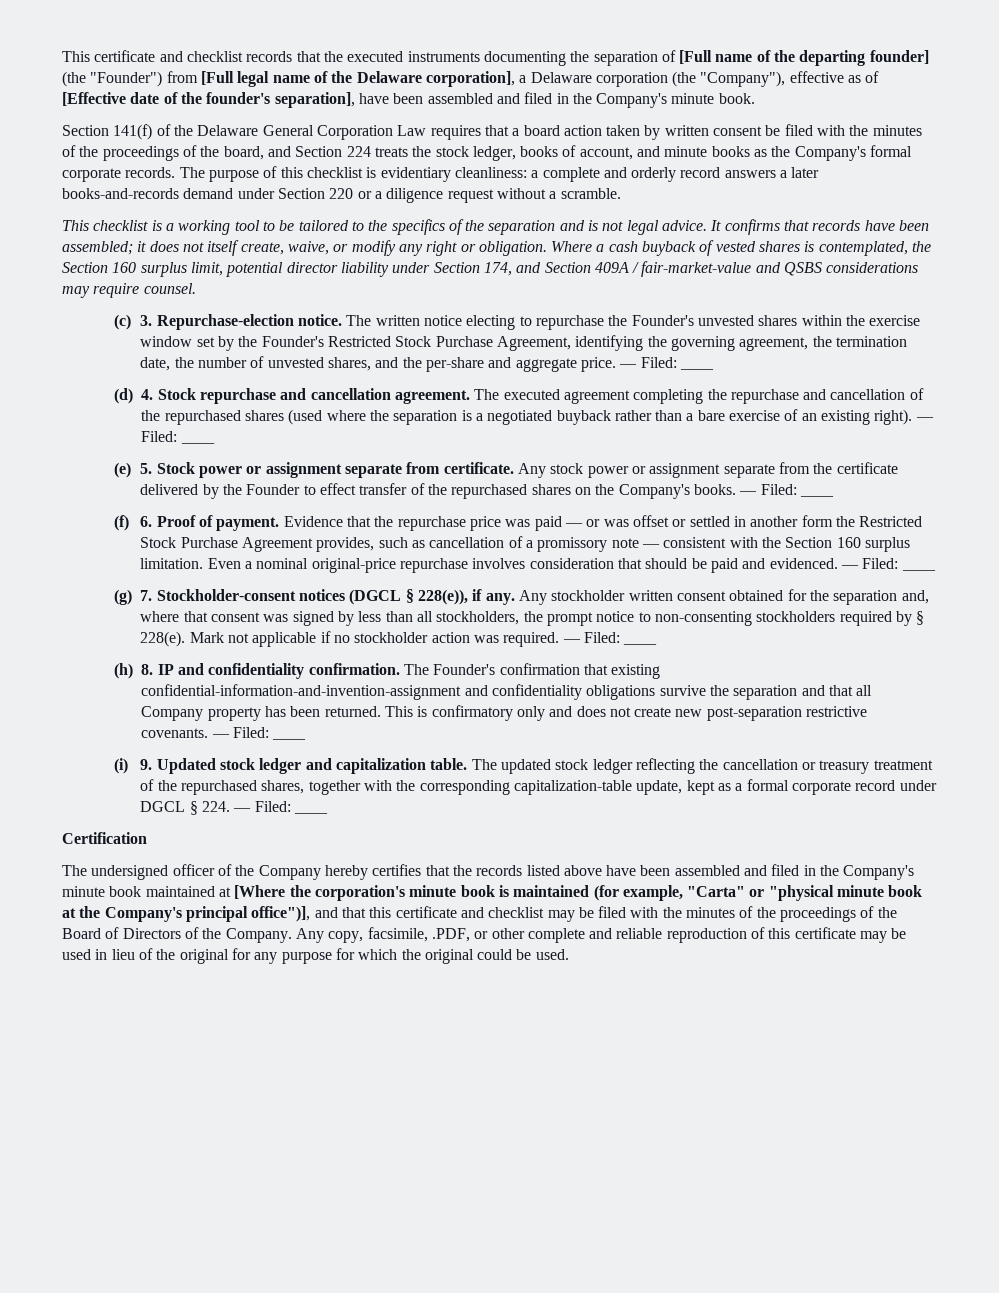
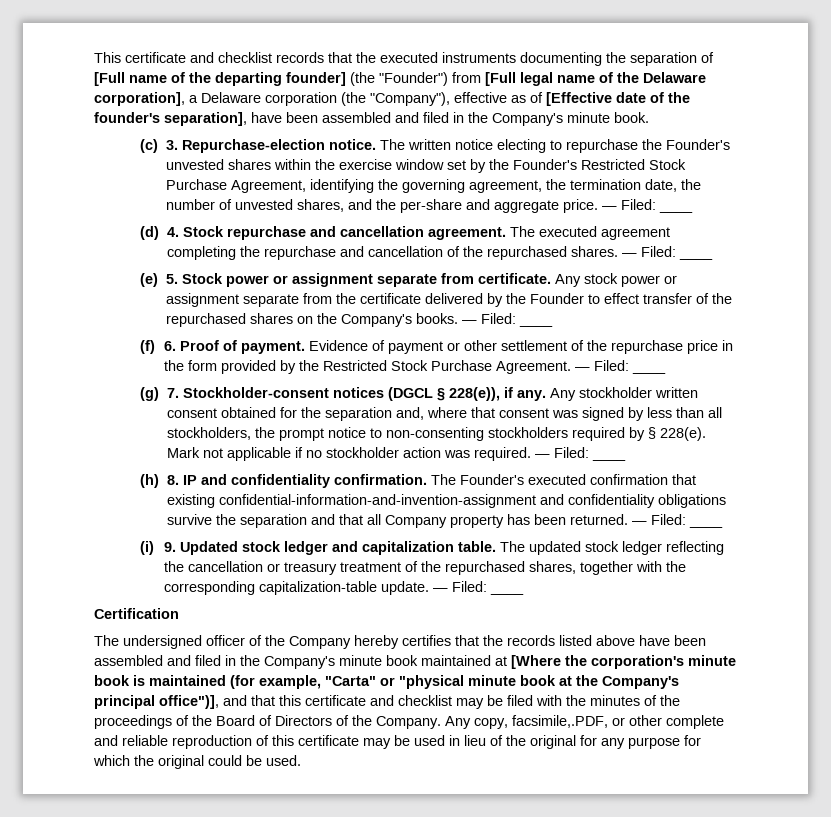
- Section 141(f) of the Delaware General Corporation Law requires that a board action taken by written consent be filed with the minutes of the proceedings of the board, and Section 224 treats the stock ledger, books of account, and minute books as the Company's formal corporate records. The purpose of this checklist is evidentiary cleanliness: a complete and orderly record answers a later books-and-records demand under Section 220 or a diligence request without a scramble.
- This checklist is a working tool to be tailored to the specifics of the separation and is not legal advice. It confirms that records have been assembled; it does not itself create, waive, or modify any right or obligation. Where a cash buyback of vested shares is contemplated, the Section 160 surplus limit, potential director liability under Section 174, and Section 409A / fair-market-value and QSBS considerations may require counsel.
- The executed agreement completing the repurchase and cancellation of the repurchased shares (used where the separation is a negotiated buyback rather than a bare exercise of an existing right).
+ The executed agreement completing the repurchase and cancellation of the repurchased shares.
- Evidence that the repurchase price was paid — or was offset or settled in another form the Restricted Stock Purchase Agreement provides, such as cancellation of a promissory note — consistent with the Section 160 surplus limitation. Even a nominal original-price repurchase involves consideration that should be paid and evidenced.
+ Evidence of payment or other settlement of the repurchase price in the form provided by the Restricted Stock Purchase Agreement.
- The Founder's confirmation that existing confidential-information-and-invention-assignment and confidentiality obligations survive the separation and that all Company property has been returned.
+ The Founder's executed confirmation that existing confidential-information-and-invention-assignment and confidentiality obligations survive the separation and that all Company property has been returned.
- This is confirmatory only and does not create new post-separation restrictive covenants.
- The updated stock ledger reflecting the cancellation or treasury treatment of the repurchased shares, together with the corresponding capitalization-table update, kept as a formal corporate record under DGCL § 224. — Filed: ____
+ The updated stock ledger reflecting the cancellation or treasury treatment of the repurchased shares, together with the corresponding capitalization-table update. — Filed: ____
- Any copy, facsimile, .PDF, or other complete and reliable reproduction of this certificate may be used in lieu of the original for any purpose for which the original could be used.
+ Any copy, facsimile,.PDF, or other complete and reliable reproduction of this certificate may be used in lieu of the original for any purpose for which the original could be used.

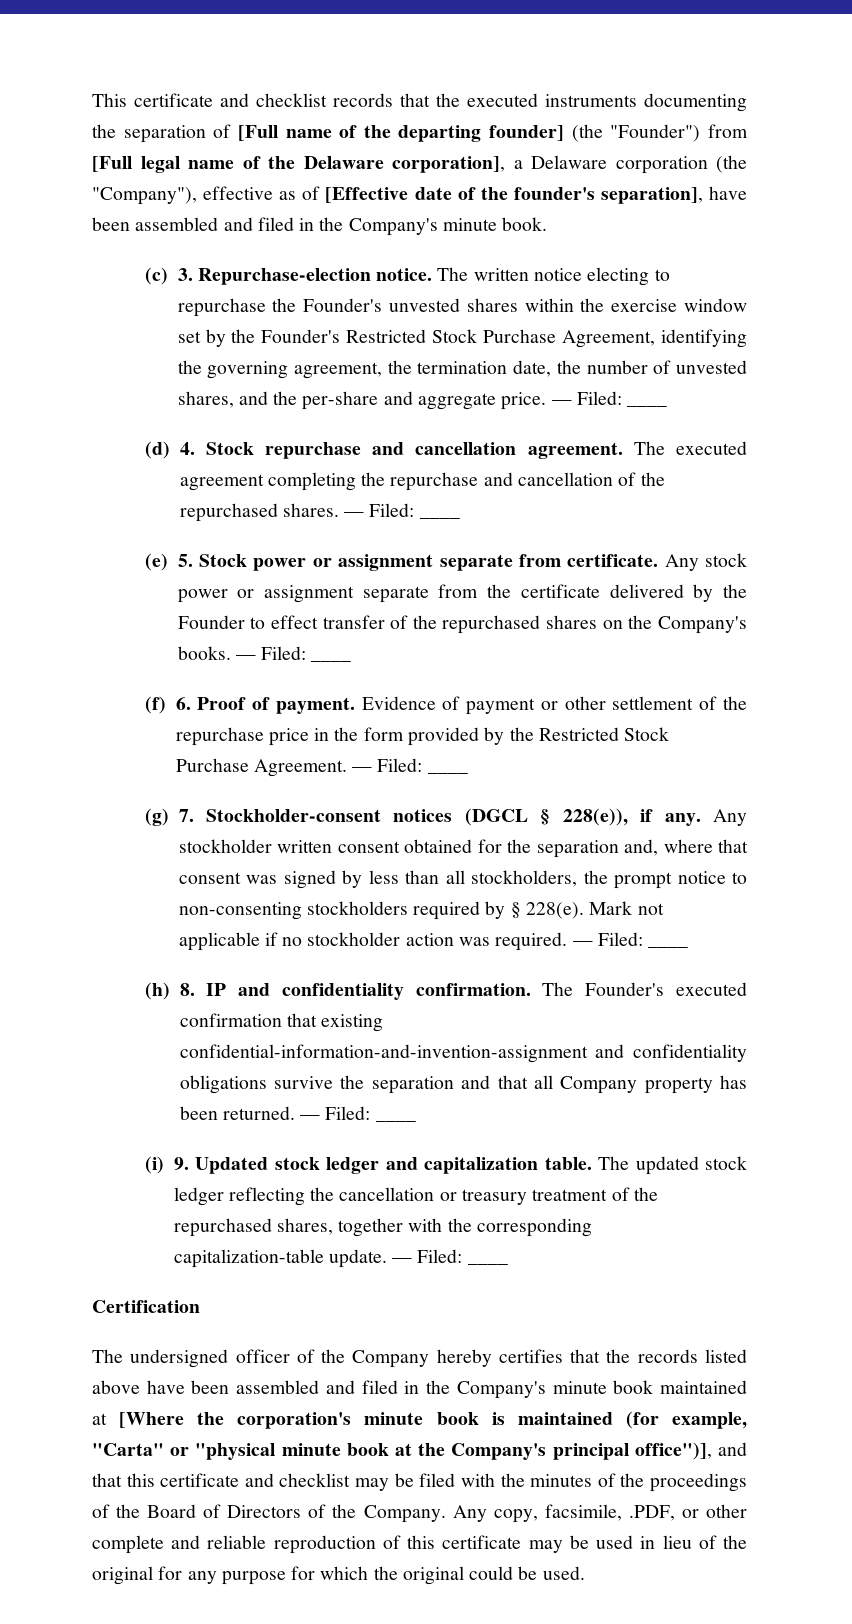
- Any copy, facsimile,.PDF, or other complete and reliable reproduction of this certificate may be used in lieu of the original for any purpose for which the original could be used.
+ Any copy, facsimile, .PDF, or other complete and reliable reproduction of this certificate may be used in lieu of the original for any purpose for which the original could be used.

